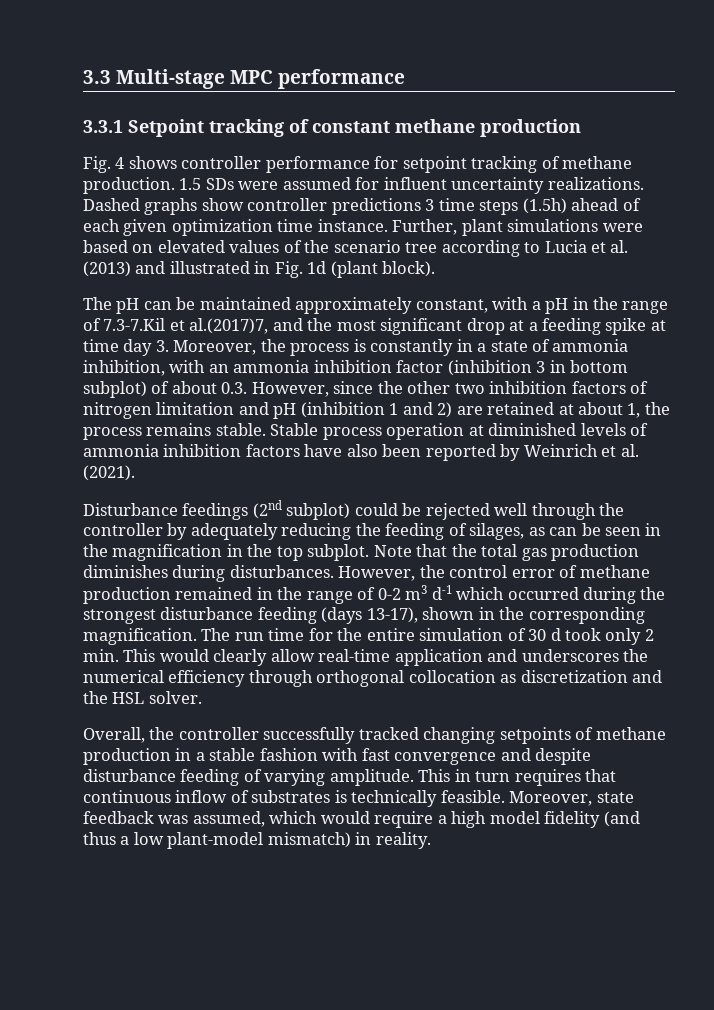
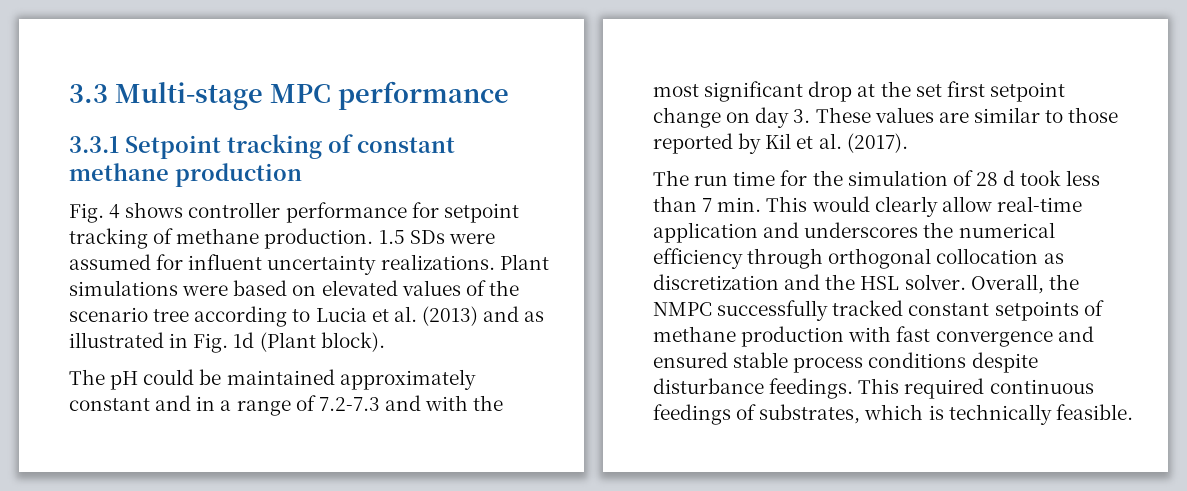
- Dashed graphs show controller predictions 3 time steps (1.5h) ahead of each given optimization time instance. Further, plant simulations were based on elevated values of the scenario tree according to Lucia et al. (2013) and illustrated in Fig. 1d (plant block).
+ Plant simulations were based on elevated values of the scenario tree according to Lucia et al. (2013) and as illustrated in Fig. 1d (Plant block).
- The pH can be maintained approximately constant, with a pH in the range of 7.3-7.Kil et al.(2017)7, and the most significant drop at a feeding spike at time day 3. Moreover, the process is constantly in a state of ammonia inhibition, with an ammonia inhibition factor (inhibition 3 in bottom subplot) of about 0.3. However, since the other two inhibition factors of nitrogen limitation and pH (inhibition 1 and 2) are retained at about 1, the process remains stable. Stable process operation at diminished levels of ammonia inhibition factors have also been reported by Weinrich et al. (2021).
- Disturbance feedings (2nd subplot) could be rejected well through the controller by adequately reducing the feeding of silages, as can be seen in the magnification in the top subplot. Note that the total gas production diminishes during disturbances. However, the control error of methane production remained in the range of 0-2 m3 d-1 which occurred during the strongest disturbance feeding (days 13-17), shown in the corresponding magnification. The run time for the entire simulation of 30 d took only 2 min. This would clearly allow real-time application and underscores the numerical efficiency through orthogonal collocation as discretization and the HSL solver.
- Overall, the controller successfully tracked changing setpoints of methane production in a stable fashion with fast convergence and despite disturbance feeding of varying amplitude. This in turn requires that continuous inflow of substrates is technically feasible. Moreover, state feedback was assumed, which would require a high model fidelity (and thus a low plant-model mismatch) in reality.
+ The pH could be maintained approximately constant and in a range of 7.2-7.3 and with the most significant drop at the set first setpoint change on day 3. These values are similar to those reported by Kil et al. (2017).
+ The run time for the simulation of 28 d took less than 7 min. This would clearly allow real-time application and underscores the numerical efficiency through orthogonal collocation as discretization and the HSL solver. Overall, the NMPC successfully tracked constant setpoints of methane production with fast convergence and ensured stable process conditions despite disturbance feedings. This required continuous feedings of substrates, which is technically feasible.

